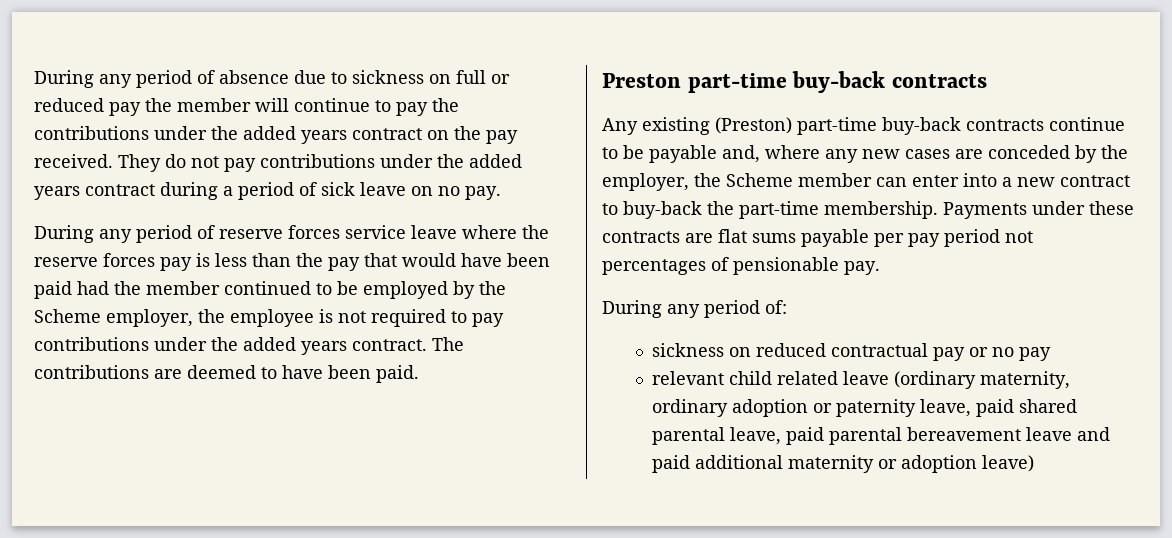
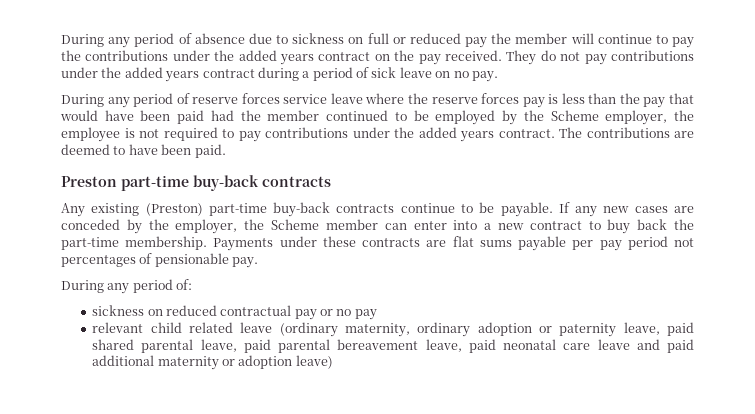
- Any existing (Preston) part-time buy-back contracts continue to be payable and, where any new cases are conceded by the employer, the Scheme member can enter into a new contract to buy-back the part-time membership.
+ Any existing (Preston) part-time buy-back contracts continue to be payable. If any new cases are conceded by the employer, the Scheme member can enter into a new contract to buy back the part-time membership.
- relevant child related leave (ordinary maternity, ordinary adoption or paternity leave, paid shared parental leave, paid parental bereavement leave and paid additional maternity or adoption leave)
+ relevant child related leave (ordinary maternity, ordinary adoption or paternity leave, paid shared parental leave, paid parental bereavement leave, paid neonatal care leave and paid additional maternity or adoption leave)

